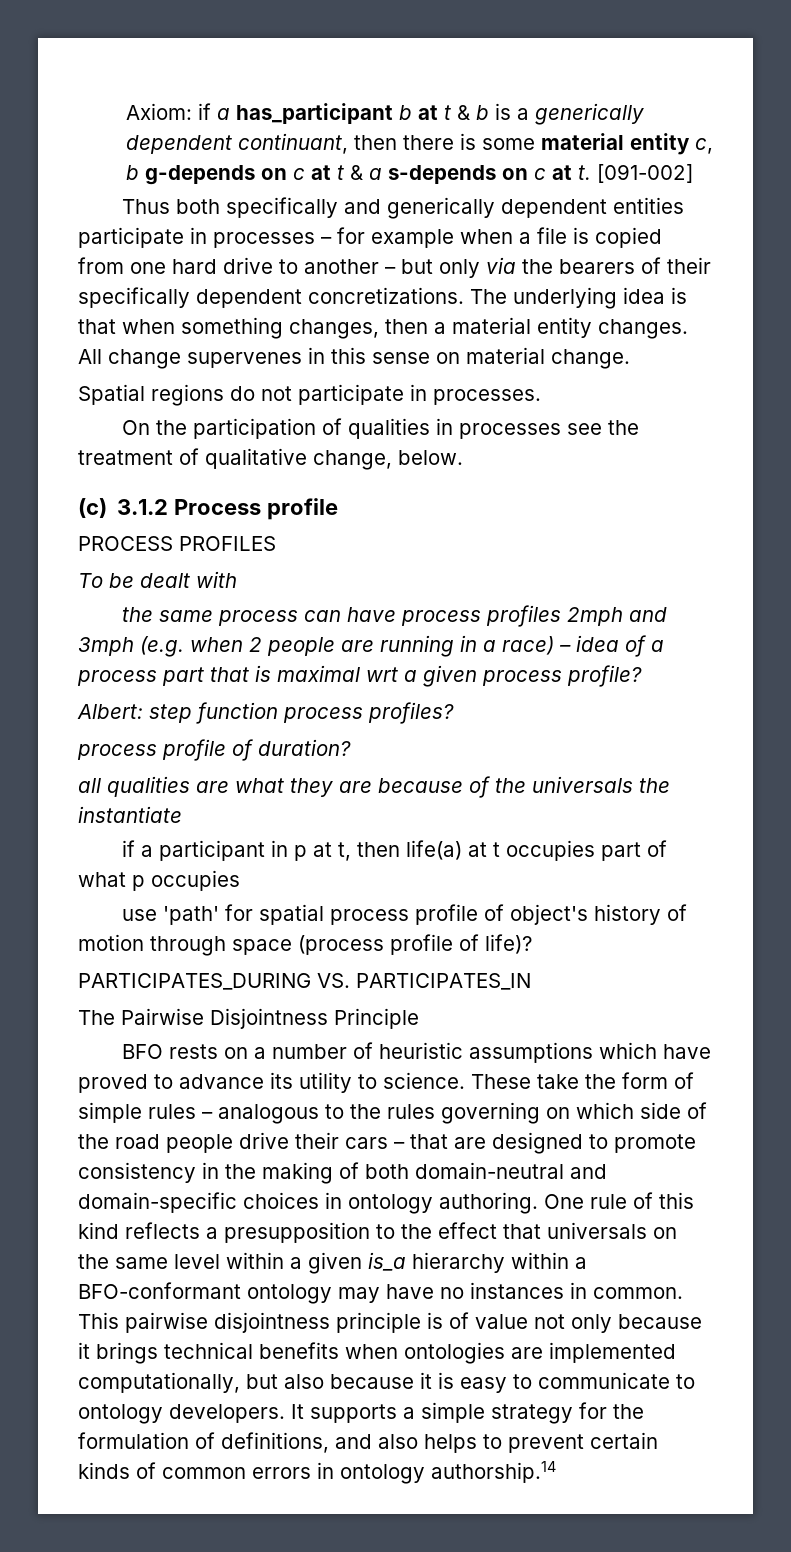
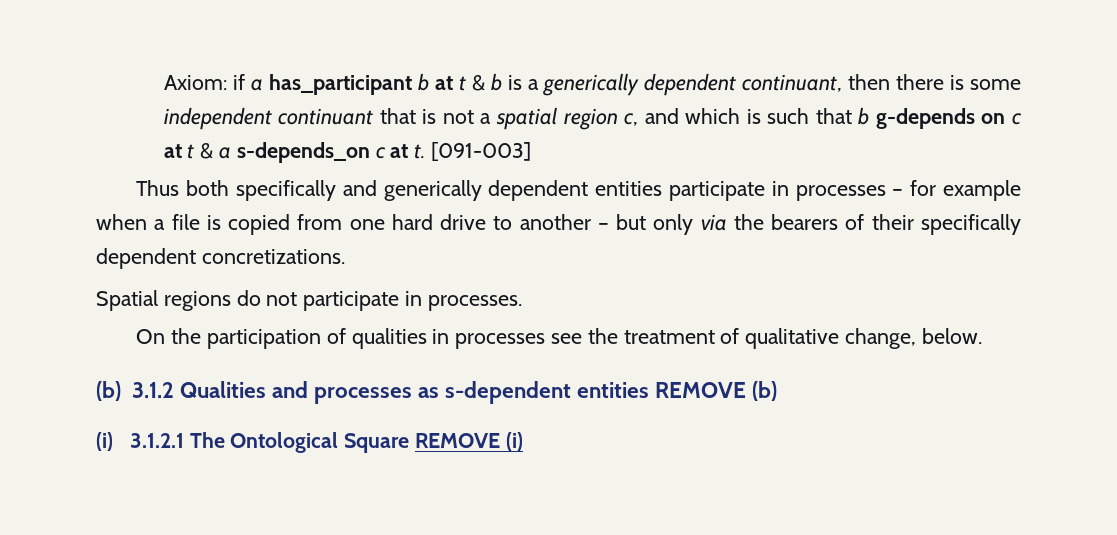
- Axiom: if a has_participant b at t & b is a generically dependent continuant, then there is some material entity c, b g-depends on c at t & a s-depends on c at t.
+ Axiom: if a has_participant b at t & b is a generically dependent continuant, then there is some independent continuant that is not a spatial region c, and which is such that b g-depends on c at t & a s-depends_on c at t.
- [091-002]
+ [091-003]
- The underlying idea is that when something changes, then a material entity changes. All change supervenes in this sense on material change.
- (c) 3.1.2 Process profile
- PROCESS PROFILES
- To be dealt with
- the same process can have process profiles 2mph and 3mph (e.g. when 2 people are running in a race) – idea of a process part that is maximal wrt a given process profile?
- Albert: step function process profiles?
- process profile of duration?
- all qualities are what they are because of the universals the instantiate
- if a participant in p at t, then life(a) at t occupies part of what p occupies
- use 'path' for spatial process profile of object's history of motion through space (process profile of life)?
- PARTICIPATES_DURING VS. PARTICIPATES_IN
- The Pairwise Disjointness Principle
- BFO rests on a number of heuristic assumptions which have proved to advance its utility to science. These take the form of simple rules – analogous to the rules governing on which side of the road people drive their cars – that are designed to promote consistency in the making of both domain-neutral and domain-specific choices in ontology authoring. One rule of this kind reflects a presupposition to the effect that universals on the same level within a given is_a hierarchy within a BFO-conformant ontology may have no instances in common. This pairwise disjointness principle is of value not only because it brings technical benefits when ontologies are implemented computationally, but also because it is easy to communicate to ontology developers. It supports a simple strategy for the formulation of definitions, and also helps to prevent certain kinds of common errors in ontology authorship.14
+ (b) 3.1.2 Qualities and processes as s-dependent entities REMOVE (b)
+ (i) 3.1.2.1 The Ontological Square REMOVE (i)

